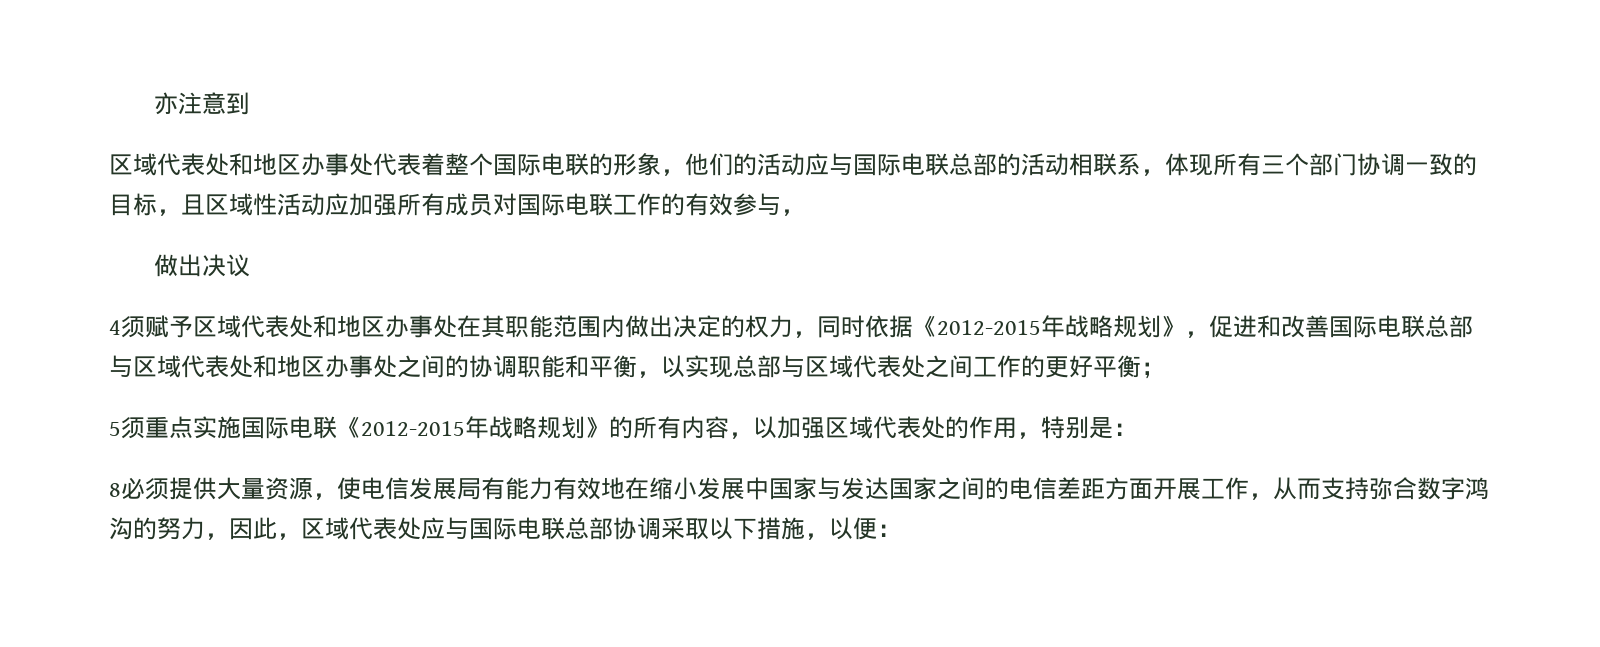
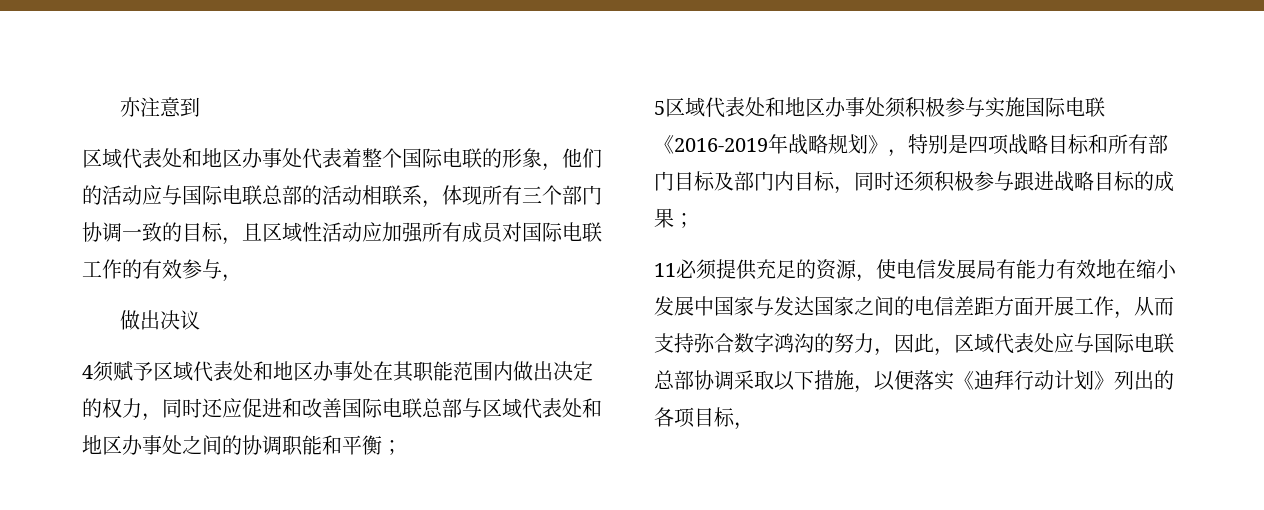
- 4须赋予区域代表处和地区办事处在其职能范围内做出决定的权力，同时依据《2012-2015年战略规划》，促进和改善国际电联总部与区域代表处和地区办事处之间的协调职能和平衡，以实现总部与区域代表处之间工作的更好平衡；
- 5须重点实施国际电联《2012-2015年战略规划》的所有内容，以加强区域代表处的作用，特别是：
- 8必须提供大量资源，使电信发展局有能力有效地在缩小发展中国家与发达国家之间的电信差距方面开展工作，从而支持弥合数字鸿沟的努力，因此，区域代表处应与国际电联总部协调采取以下措施，以便：
+ 4须赋予区域代表处和地区办事处在其职能范围内做出决定的权力，同时还应促进和改善国际电联总部与区域代表处和地区办事处之间的协调职能和平衡；
+ 5区域代表处和地区办事处须积极参与实施国际电联《2016-2019年战略规划》，特别是四项战略目标和所有部门目标及部门内目标，同时还须积极参与跟进战略目标的成果；
+ 11必须提供充足的资源，使电信发展局有能力有效地在缩小发展中国家与发达国家之间的电信差距方面开展工作，从而支持弥合数字鸿沟的努力，因此，区域代表处应与国际电联总部协调采取以下措施，以便落实《迪拜行动计划》列出的各项目标，

